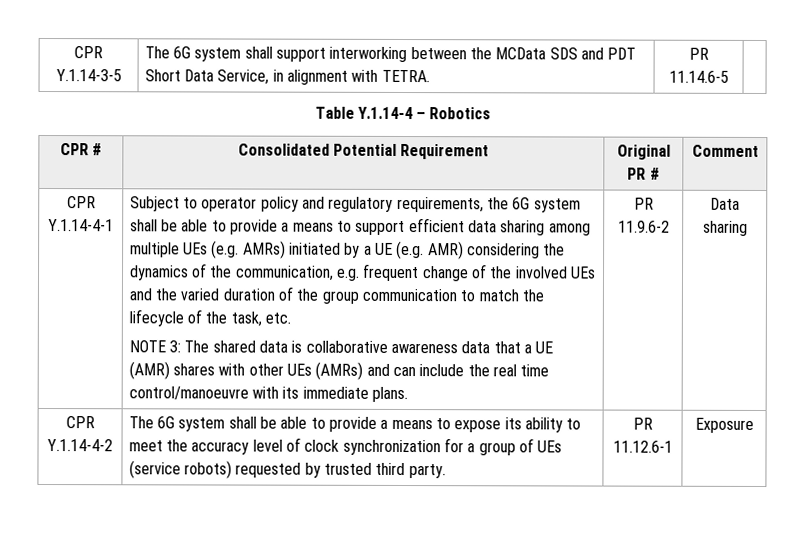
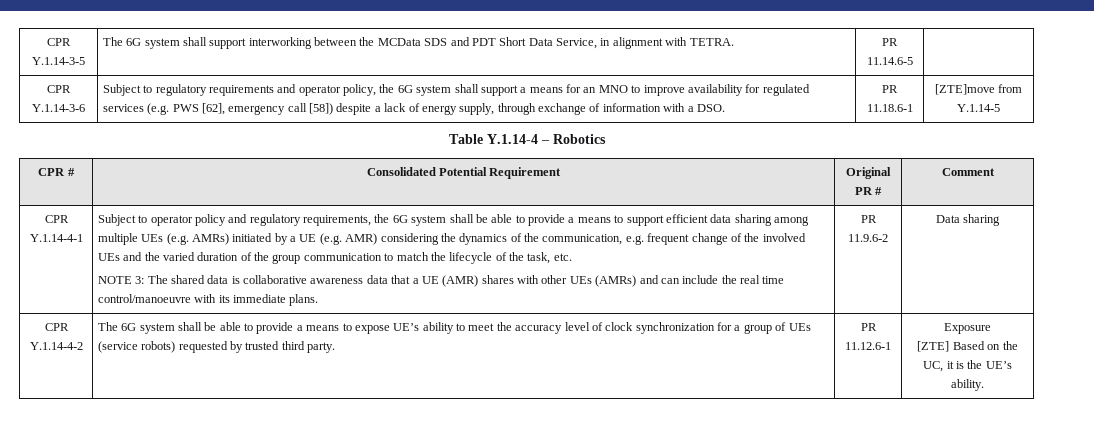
+ CPR Y.1.14-3-6 | Subject to regulatory requirements and operator policy, the 6G system shall support a means for an MNO to improve availability for regulated services (e.g. PWS [62], emergency call [58]) despite a lack of energy supply, through exchange of information with a DSO. | PR 11.18.6-1 | [ZTE]move from Y.1.14-5
- The 6G system shall be able to provide a means to expose its ability to meet the accuracy level of clock synchronization for a group of UEs (service robots) requested by trusted third party.
+ The 6G system shall be able to provide a means to expose UE’s ability to meet the accuracy level of clock synchronization for a group of UEs (service robots) requested by trusted third party.
+ [ZTE] Based on the UC, it is the UE’s ability.

